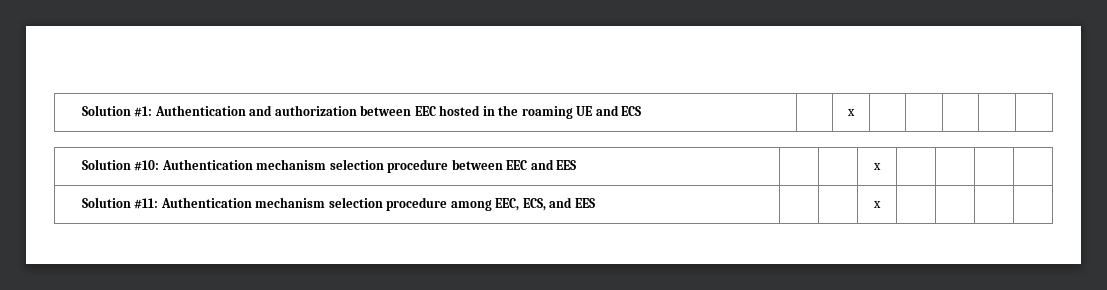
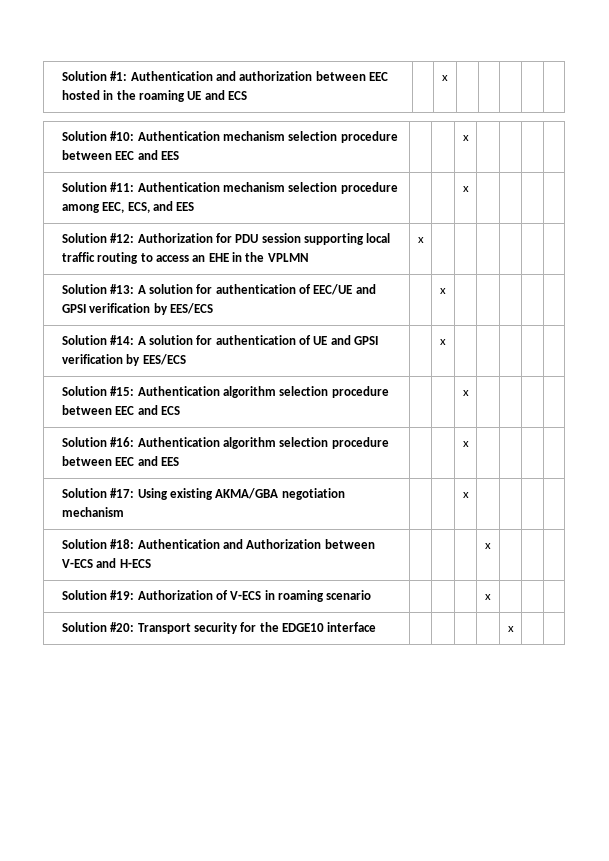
+ Solution #12: Authorization for PDU session supporting local traffic routing to access an EHE in the VPLMN | x | | | | | |
+ Solution #13: A solution for authentication of EEC/UE and GPSI verification by EES/ECS | | x | | | | |
+ Solution #14: A solution for authentication of UE and GPSI verification by EES/ECS | | x | | | | |
+ Solution #15: Authentication algorithm selection procedure between EEC and ECS | | | x | | | |
+ Solution #16: Authentication algorithm selection procedure between EEC and EES | | | x | | | |
+ Solution #17: Using existing AKMA/GBA negotiation mechanism | | | x | | | |
+ Solution #18: Authentication and Authorization between V-ECS and H-ECS | | | | x | | |
+ Solution #19: Authorization of V-ECS in roaming scenario | | | | x | | |
+ Solution #20: Transport security for the EDGE10 interface | | | | | x | |

